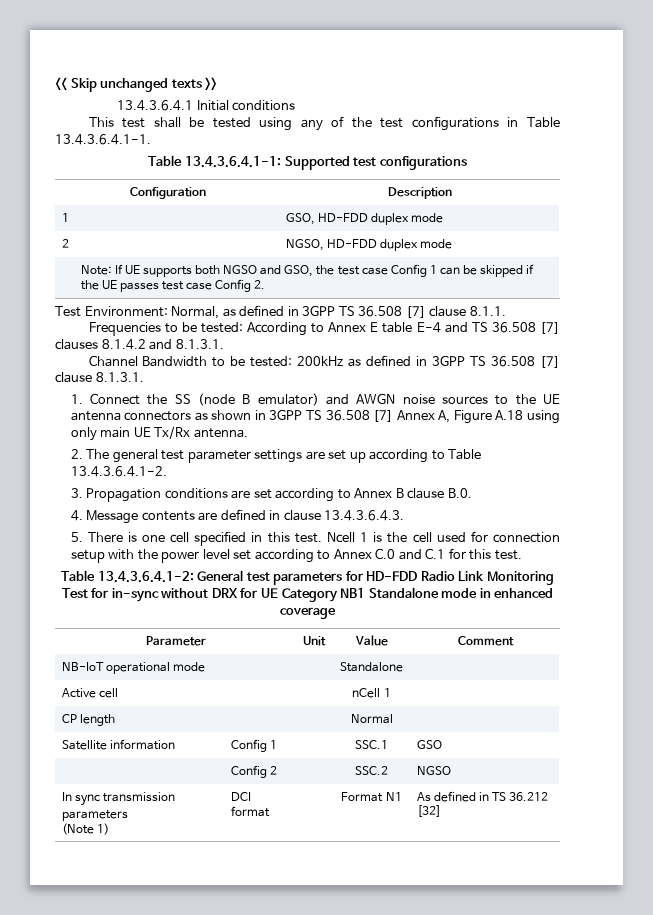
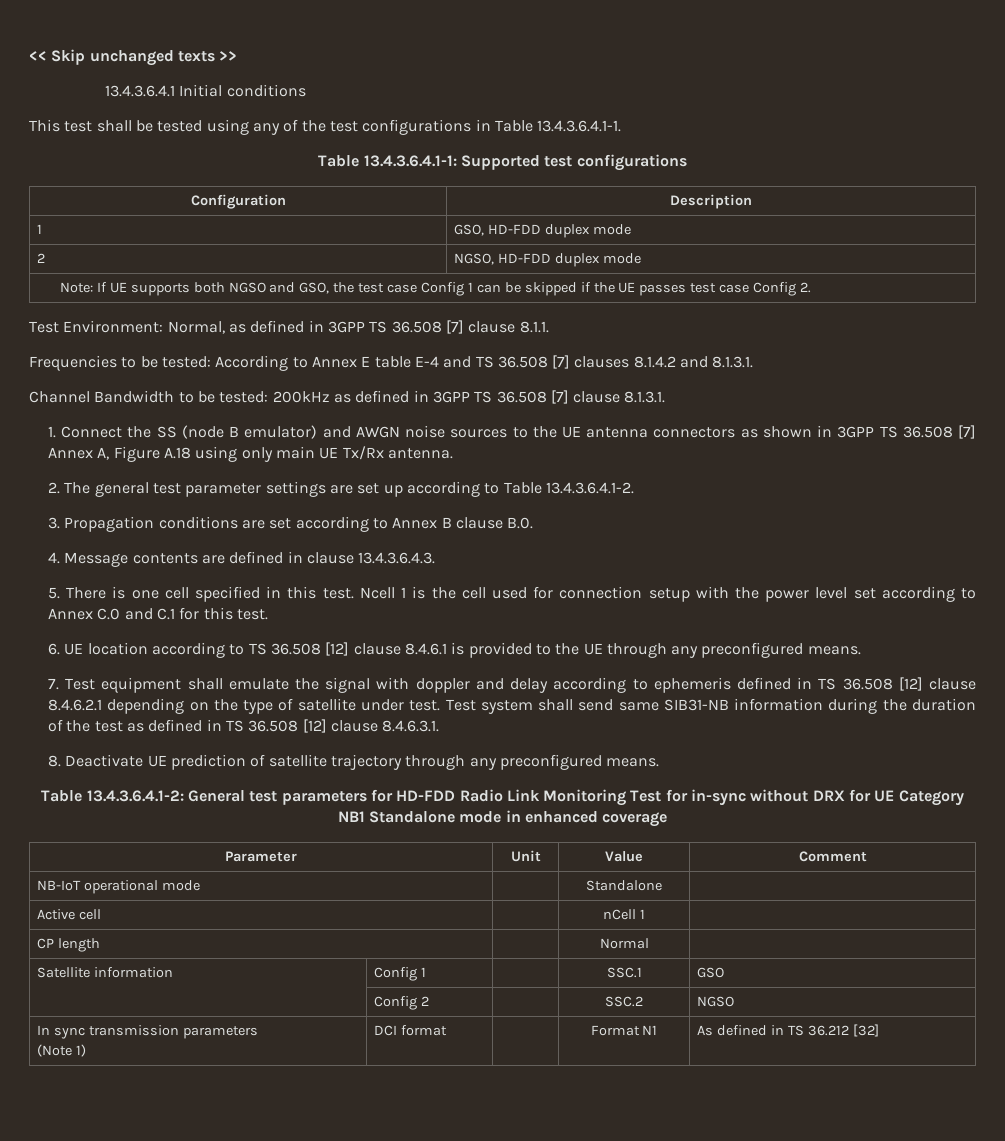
+ 6. UE location according to TS 36.508 [12] clause 8.4.6.1 is provided to the UE through any preconfigured means.
+ 7. Test equipment shall emulate the signal with doppler and delay according to ephemeris defined in TS 36.508 [12] clause 8.4.6.2.1 depending on the type of satellite under test. Test system shall send same SIB31-NB information during the duration of the test as defined in TS 36.508 [12] clause 8.4.6.3.1.
+ 8. Deactivate UE prediction of satellite trajectory through any preconfigured means.

